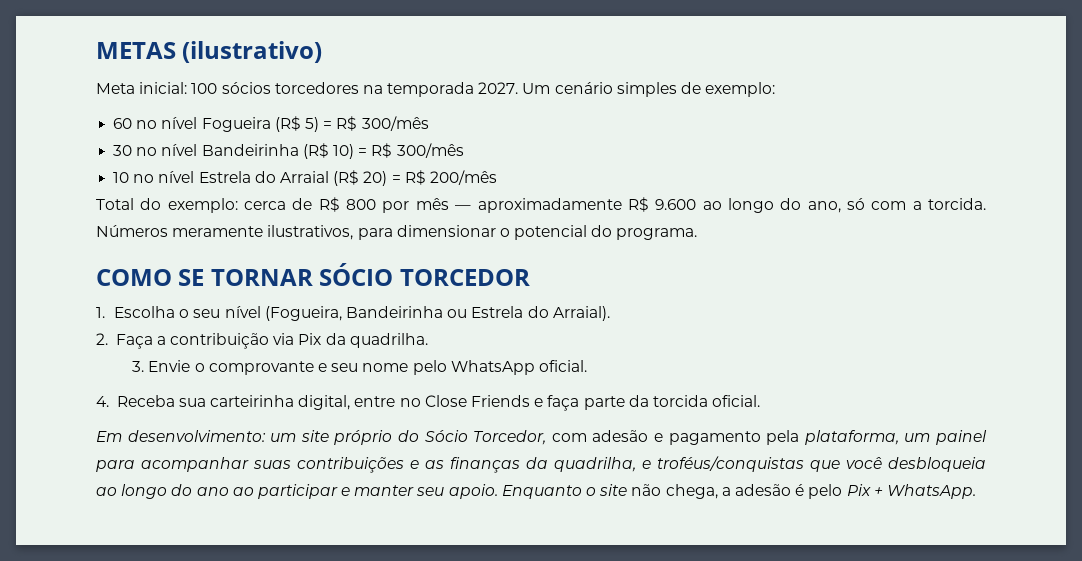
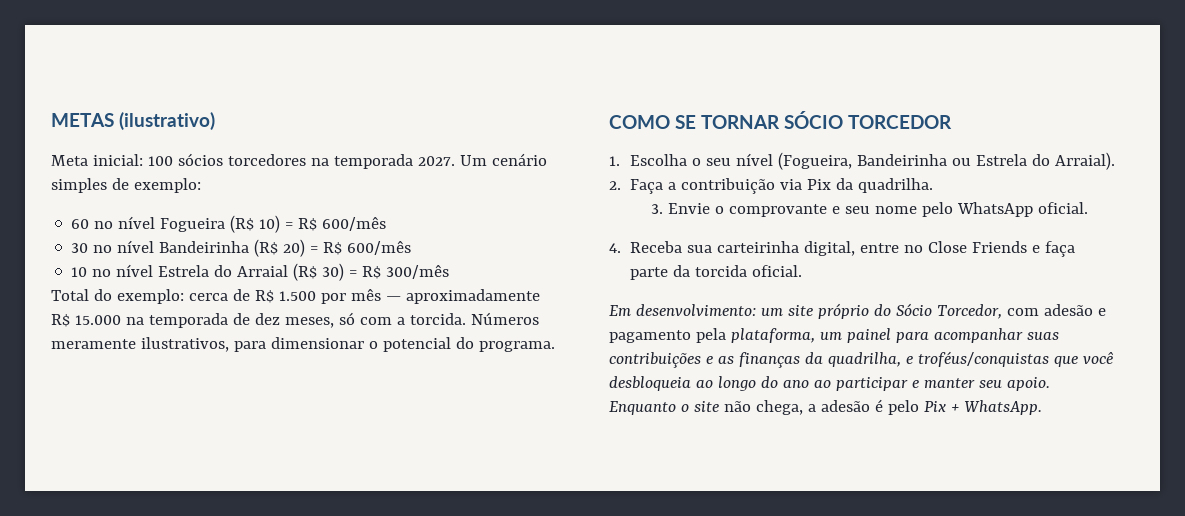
- 60 no nível Fogueira (R$ 5) = R$ 300/mês
+ 60 no nível Fogueira (R$ 10) = R$ 600/mês
- 30 no nível Bandeirinha (R$ 10) = R$ 300/mês
+ 30 no nível Bandeirinha (R$ 20) = R$ 600/mês
- 10 no nível Estrela do Arraial (R$ 20) = R$ 200/mês
+ 10 no nível Estrela do Arraial (R$ 30) = R$ 300/mês
- Total do exemplo: cerca de R$ 800 por mês — aproximadamente R$ 9.600 ao longo do ano, só com a torcida.
+ Total do exemplo: cerca de R$ 1.500 por mês — aproximadamente R$ 15.000 na temporada de dez meses, só com a torcida.

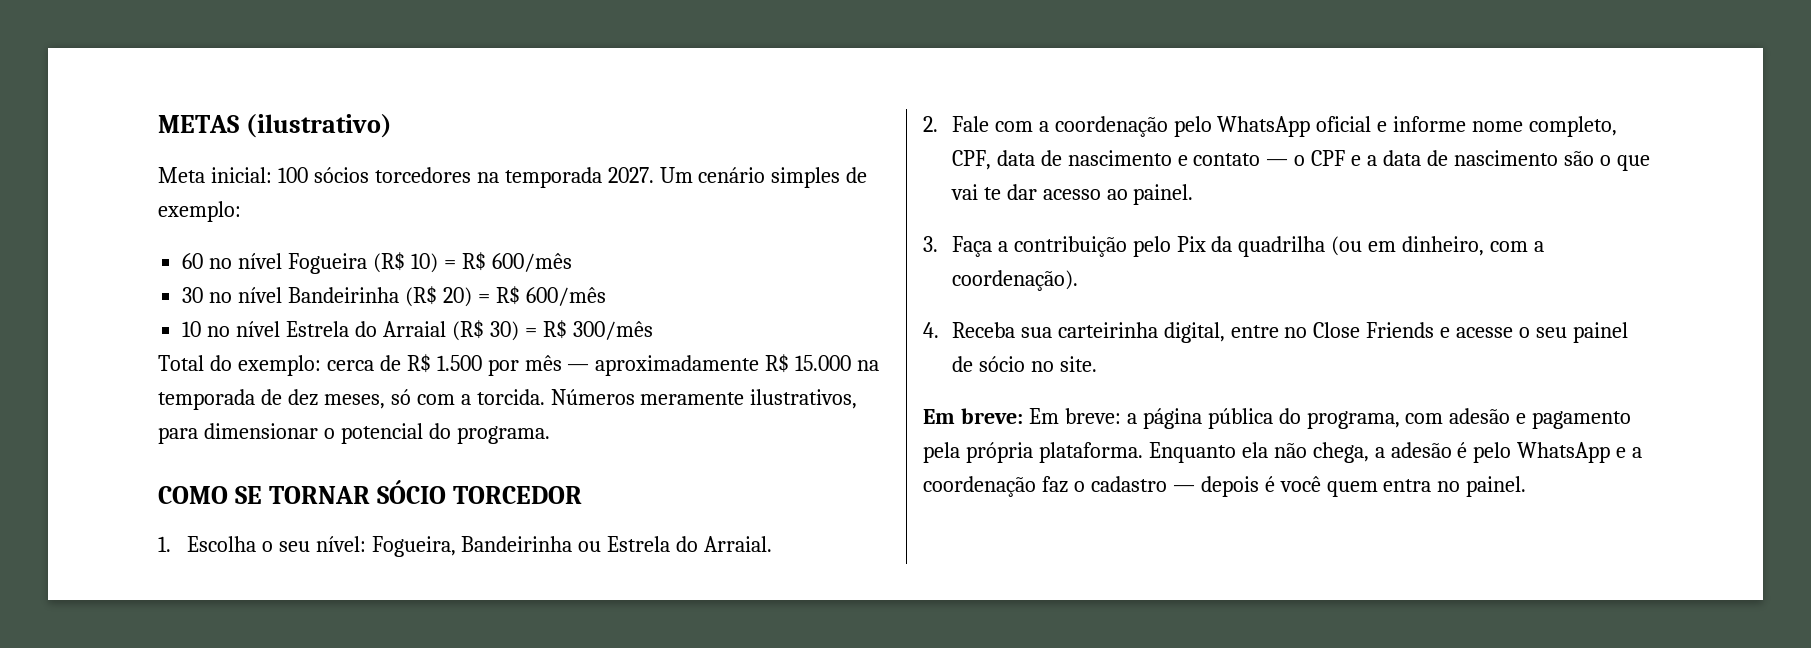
- 1. Escolha o seu nível (Fogueira, Bandeirinha ou Estrela do Arraial).
+ 1. Escolha o seu nível: Fogueira, Bandeirinha ou Estrela do Arraial.
- 2. Faça a contribuição via Pix da quadrilha.
- 3. Envie o comprovante e seu nome pelo WhatsApp oficial.
+ 2. Fale com a coordenação pelo WhatsApp oficial e informe nome completo, CPF, data de nascimento e contato — o CPF e a data de nascimento são o que vai te dar acesso ao painel.
+ 3. Faça a contribuição pelo Pix da quadrilha (ou em dinheiro, com a coordenação).
- 4. Receba sua carteirinha digital, entre no Close Friends e faça parte da torcida oficial.
- Em desenvolvimento: um site próprio do Sócio Torcedor, com adesão e pagamento pela plataforma, um painel para acompanhar suas contribuições e as finanças da quadrilha, e troféus/conquistas que você desbloqueia ao longo do ano ao participar e manter seu apoio. Enquanto o site não chega, a adesão é pelo Pix + WhatsApp.
+ 4. Receba sua carteirinha digital, entre no Close Friends e acesse o seu painel de sócio no site.
+ Em breve: Em breve: a página pública do programa, com adesão e pagamento pela própria plataforma. Enquanto ela não chega, a adesão é pelo WhatsApp e a coordenação faz o cadastro — depois é você quem entra no painel.

